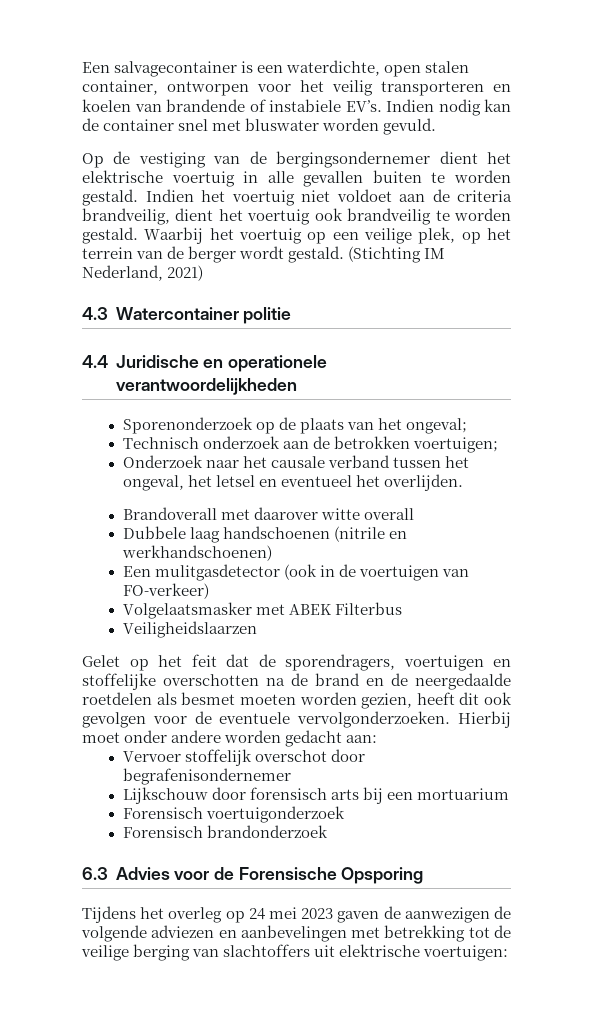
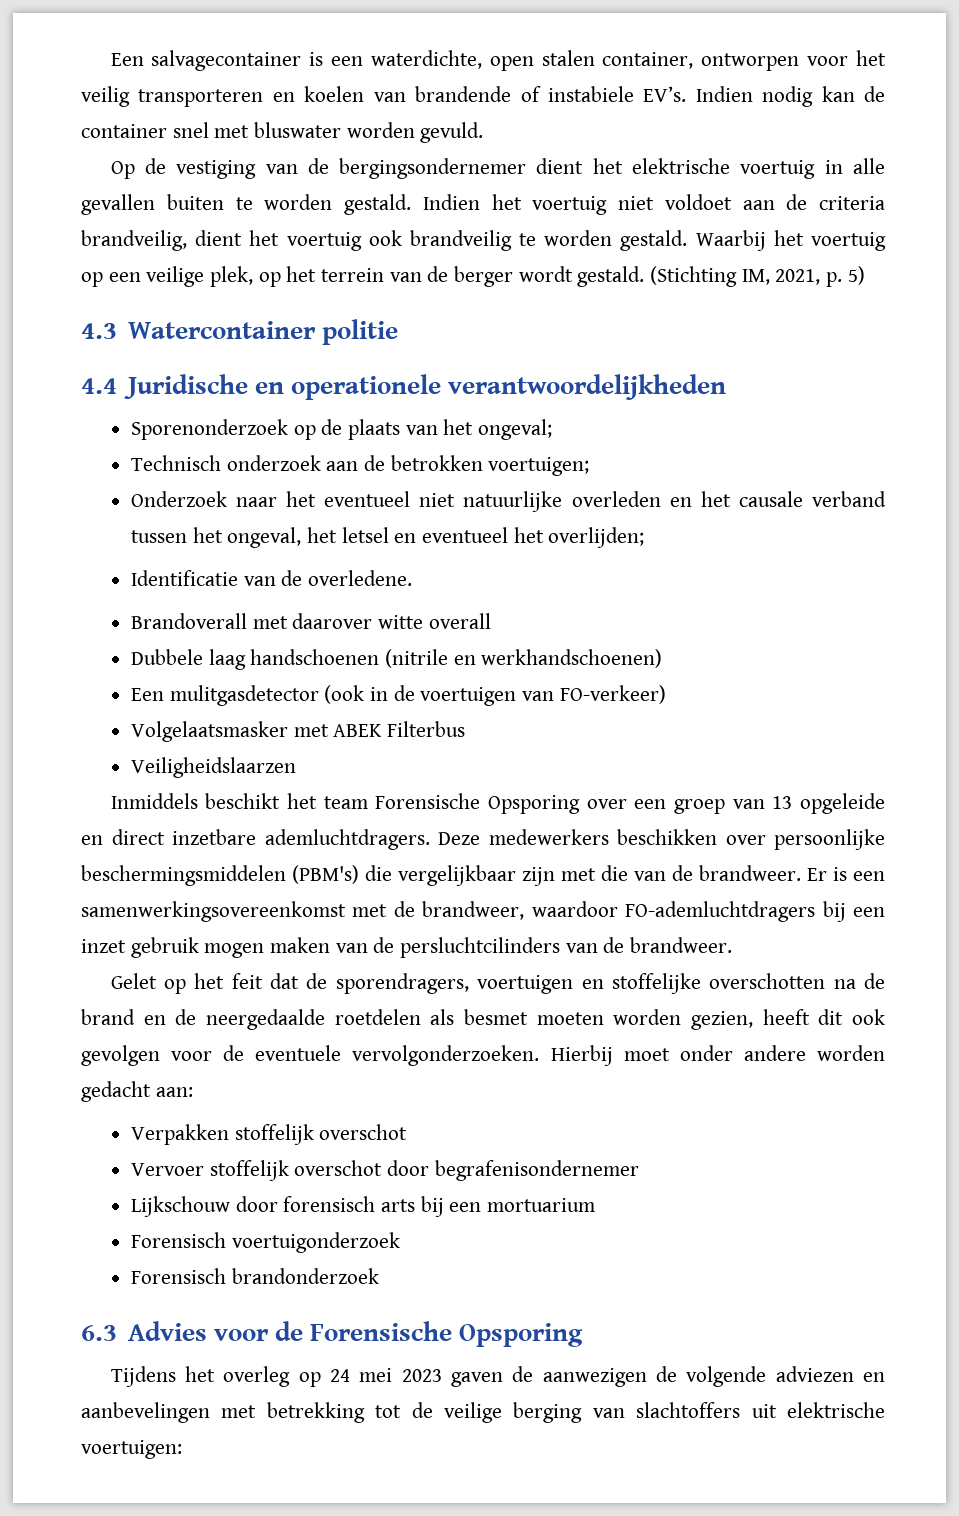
- (Stichting IM Nederland, 2021)
+ (Stichting IM, 2021, p. 5)
- Onderzoek naar het causale verband tussen het ongeval, het letsel en eventueel het overlijden.
+ Onderzoek naar het eventueel niet natuurlijke overleden en het causale verband tussen het ongeval, het letsel en eventueel het overlijden;
+ Identificatie van de overledene.
+ Inmiddels beschikt het team Forensische Opsporing over een groep van 13 opgeleide en direct inzetbare ademluchtdragers. Deze medewerkers beschikken over persoonlijke beschermingsmiddelen (PBM's) die vergelijkbaar zijn met die van de brandweer. Er is een samenwerkingsovereenkomst met de brandweer, waardoor FO-ademluchtdragers bij een inzet gebruik mogen maken van de persluchtcilinders van de brandweer.
+ Verpakken stoffelijk overschot

